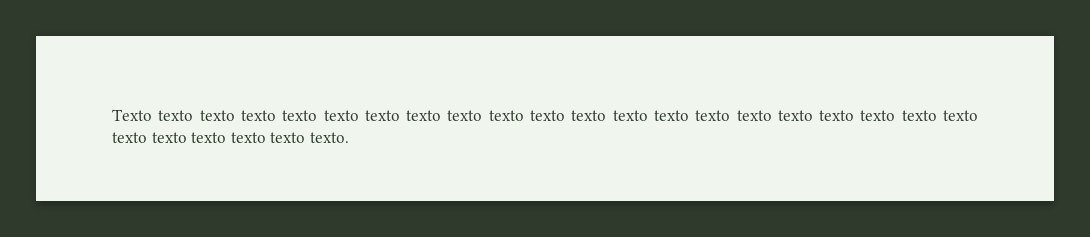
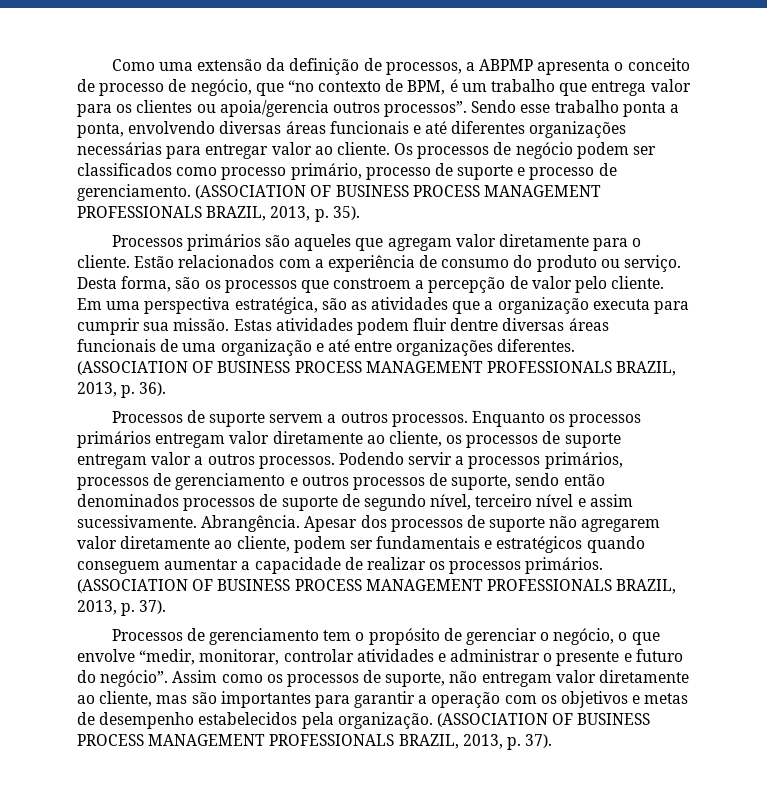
- Texto texto texto texto texto texto texto texto texto texto texto texto texto texto texto texto texto texto texto texto texto texto texto texto texto texto texto.
+ Como uma extensão da definição de processos, a ABPMP apresenta o conceito de processo de negócio, que “no contexto de BPM, é um trabalho que entrega valor para os clientes ou apoia/gerencia outros processos”. Sendo esse trabalho ponta a ponta, envolvendo diversas áreas funcionais e até diferentes organizações necessárias para entregar valor ao cliente. Os processos de negócio podem ser classificados como processo primário, processo de suporte e processo de gerenciamento. (ASSOCIATION OF BUSINESS PROCESS MANAGEMENT PROFESSIONALS BRAZIL, 2013, p. 35).
+ Processos primários são aqueles que agregam valor diretamente para o cliente. Estão relacionados com a experiência de consumo do produto ou serviço. Desta forma, são os processos que constroem a percepção de valor pelo cliente. Em uma perspectiva estratégica, são as atividades que a organização executa para cumprir sua missão. Estas atividades podem fluir dentre diversas áreas funcionais de uma organização e até entre organizações diferentes. (ASSOCIATION OF BUSINESS PROCESS MANAGEMENT PROFESSIONALS BRAZIL, 2013, p. 36).
+ Processos de suporte servem a outros processos. Enquanto os processos primários entregam valor diretamente ao cliente, os processos de suporte entregam valor a outros processos. Podendo servir a processos primários, processos de gerenciamento e outros processos de suporte, sendo então denominados processos de suporte de segundo nível, terceiro nível e assim sucessivamente. Abrangência. Apesar dos processos de suporte não agregarem valor diretamente ao cliente, podem ser fundamentais e estratégicos quando conseguem aumentar a capacidade de realizar os processos primários. (ASSOCIATION OF BUSINESS PROCESS MANAGEMENT PROFESSIONALS BRAZIL, 2013, p. 37).
+ Processos de gerenciamento tem o propósito de gerenciar o negócio, o que envolve “medir, monitorar, controlar atividades e administrar o presente e futuro do negócio”. Assim como os processos de suporte, não entregam valor diretamente ao cliente, mas são importantes para garantir a operação com os objetivos e metas de desempenho estabelecidos pela organização. (ASSOCIATION OF BUSINESS PROCESS MANAGEMENT PROFESSIONALS BRAZIL, 2013, p. 37).

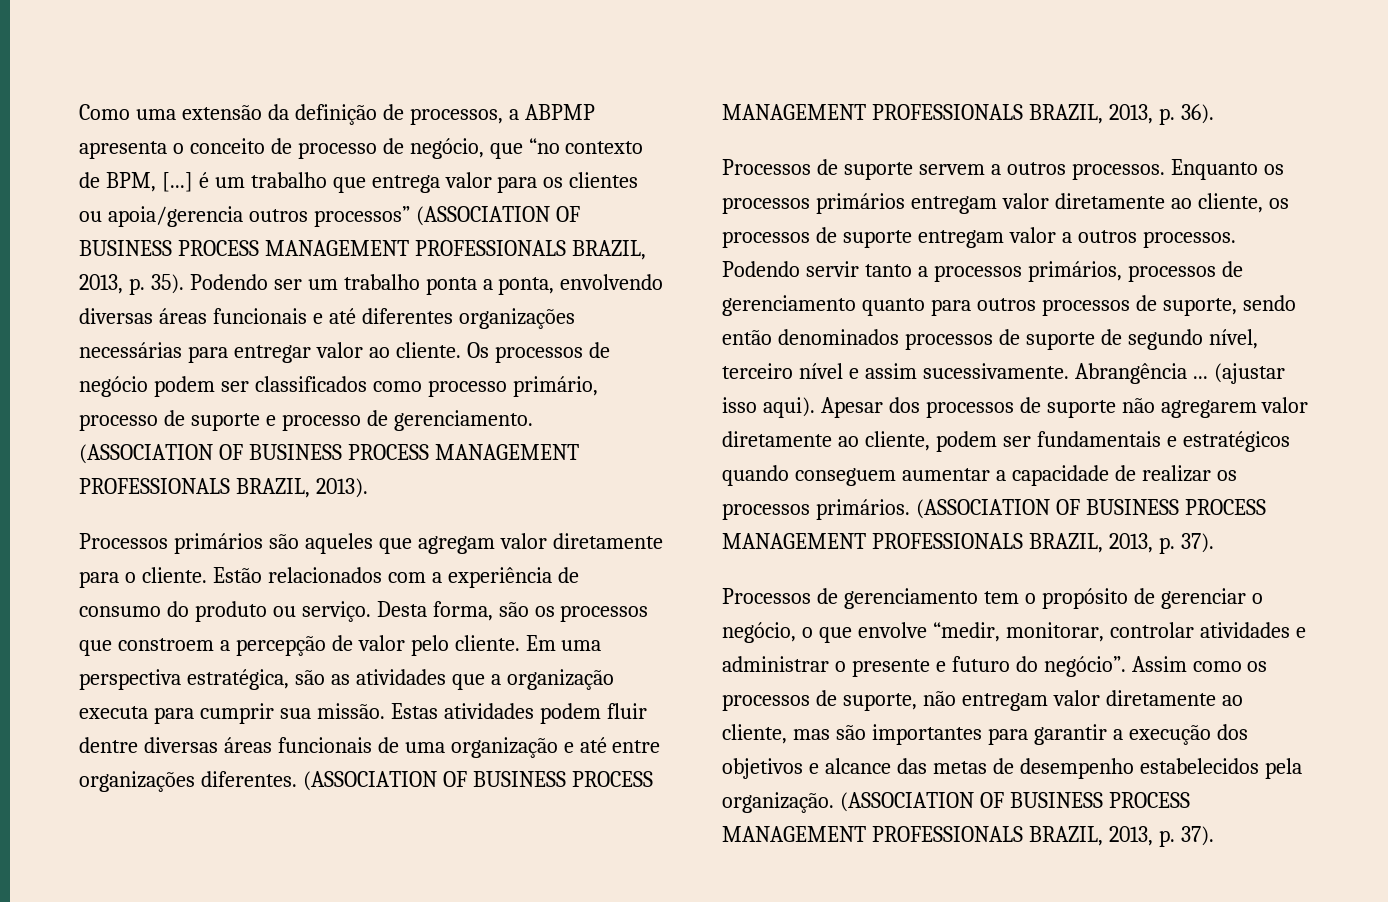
- Como uma extensão da definição de processos, a ABPMP apresenta o conceito de processo de negócio, que “no contexto de BPM, é um trabalho que entrega valor para os clientes ou apoia/gerencia outros processos”. Sendo esse trabalho ponta a ponta, envolvendo diversas áreas funcionais e até diferentes organizações necessárias para entregar valor ao cliente.
+ Como uma extensão da definição de processos, a ABPMP apresenta o conceito de processo de negócio, que “no contexto de BPM, [...] é um trabalho que entrega valor para os clientes ou apoia/gerencia outros processos” (ASSOCIATION OF BUSINESS PROCESS MANAGEMENT PROFESSIONALS BRAZIL, 2013, p. 35). Podendo ser um trabalho ponta a ponta, envolvendo diversas áreas funcionais e até diferentes organizações necessárias para entregar valor ao cliente.
- (ASSOCIATION OF BUSINESS PROCESS MANAGEMENT PROFESSIONALS BRAZIL, 2013, p. 35).
+ (ASSOCIATION OF BUSINESS PROCESS MANAGEMENT PROFESSIONALS BRAZIL, 2013).
- Podendo servir a processos primários, processos de gerenciamento e outros processos de suporte, sendo então denominados processos de suporte de segundo nível, terceiro nível e assim sucessivamente.
+ Podendo servir tanto a processos primários, processos de gerenciamento quanto para outros processos de suporte, sendo então denominados processos de suporte de segundo nível, terceiro nível e assim sucessivamente.
- Abrangência.
+ Abrangência ... (ajustar isso aqui).
- Assim como os processos de suporte, não entregam valor diretamente ao cliente, mas são importantes para garantir a operação com os objetivos e metas de desempenho estabelecidos pela organização.
+ Assim como os processos de suporte, não entregam valor diretamente ao cliente, mas são importantes para garantir a execução dos objetivos e alcance das metas de desempenho estabelecidos pela organização.

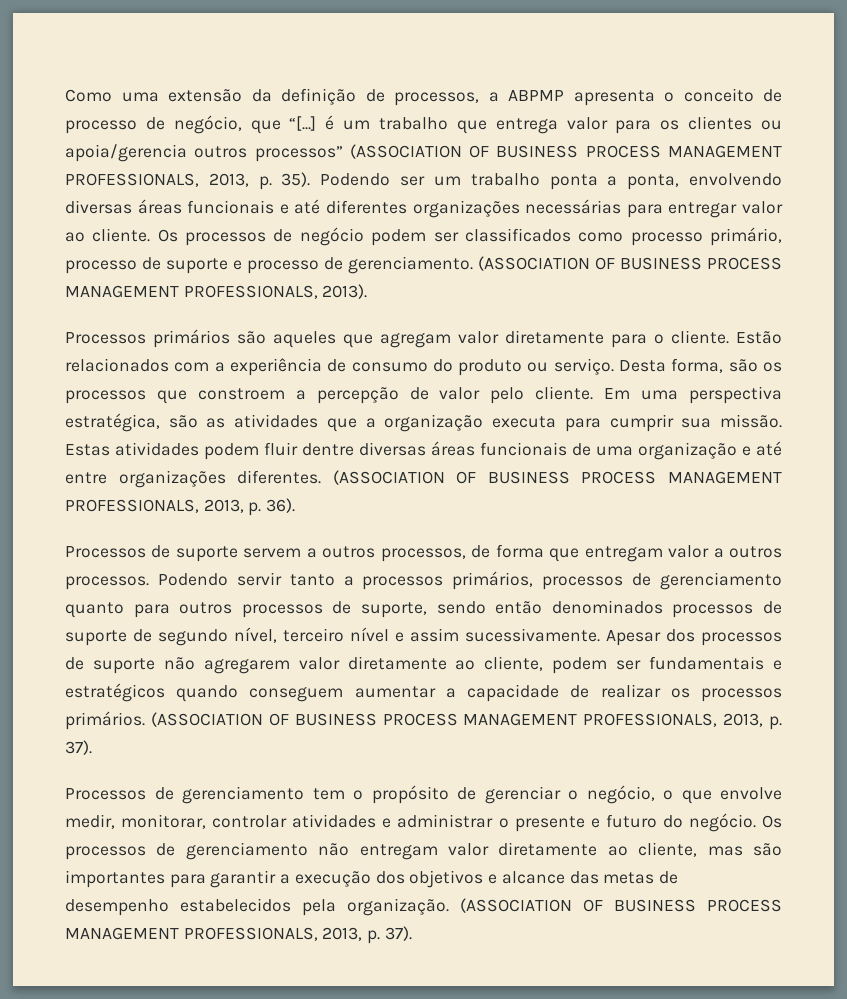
- Como uma extensão da definição de processos, a ABPMP apresenta o conceito de processo de negócio, que “no contexto de BPM, [...] é um trabalho que entrega valor para os clientes ou apoia/gerencia outros processos” (ASSOCIATION OF BUSINESS PROCESS MANAGEMENT PROFESSIONALS BRAZIL, 2013, p. 35).
+ Como uma extensão da definição de processos, a ABPMP apresenta o conceito de processo de negócio, que “[...] é um trabalho que entrega valor para os clientes ou apoia/gerencia outros processos” (ASSOCIATION OF BUSINESS PROCESS MANAGEMENT PROFESSIONALS, 2013, p. 35).
- (ASSOCIATION OF BUSINESS PROCESS MANAGEMENT PROFESSIONALS BRAZIL, 2013).
+ (ASSOCIATION OF BUSINESS PROCESS MANAGEMENT PROFESSIONALS, 2013).
- (ASSOCIATION OF BUSINESS PROCESS MANAGEMENT PROFESSIONALS BRAZIL, 2013, p. 36).
+ (ASSOCIATION OF BUSINESS PROCESS MANAGEMENT PROFESSIONALS, 2013, p. 36).
- Processos de suporte servem a outros processos. Enquanto os processos primários entregam valor diretamente ao cliente, os processos de suporte entregam valor a outros processos.
+ Processos de suporte servem a outros processos, de forma que entregam valor a outros processos.
- Abrangência ... (ajustar isso aqui).
- Apesar dos processos de suporte não agregarem valor diretamente ao cliente, podem ser fundamentais e estratégicos quando conseguem aumentar a capacidade de realizar os processos primários. (ASSOCIATION OF BUSINESS PROCESS MANAGEMENT PROFESSIONALS BRAZIL, 2013, p. 37).
+ Apesar dos processos de suporte não agregarem valor diretamente ao cliente, podem ser fundamentais e estratégicos quando conseguem aumentar a capacidade de realizar os processos primários. (ASSOCIATION OF BUSINESS PROCESS MANAGEMENT PROFESSIONALS, 2013, p. 37).
- Processos de gerenciamento tem o propósito de gerenciar o negócio, o que envolve “medir, monitorar, controlar atividades e administrar o presente e futuro do negócio”. Assim como os processos de suporte, não entregam valor diretamente ao cliente, mas são importantes para garantir a execução dos objetivos e alcance das metas de desempenho estabelecidos pela organização. (ASSOCIATION OF BUSINESS PROCESS MANAGEMENT PROFESSIONALS BRAZIL, 2013, p. 37).
+ Processos de gerenciamento tem o propósito de gerenciar o negócio, o que envolve medir, monitorar, controlar atividades e administrar o presente e futuro do negócio. Os processos de gerenciamento não entregam valor diretamente ao cliente, mas são importantes para garantir a execução dos objetivos e alcance das metas de desempenho estabelecidos pela organização. (ASSOCIATION OF BUSINESS PROCESS MANAGEMENT PROFESSIONALS, 2013, p. 37).

